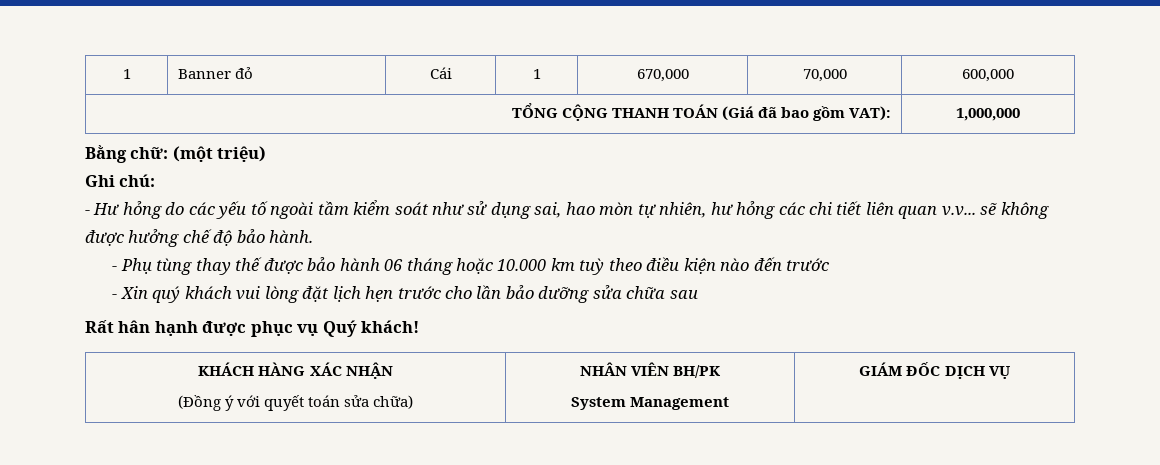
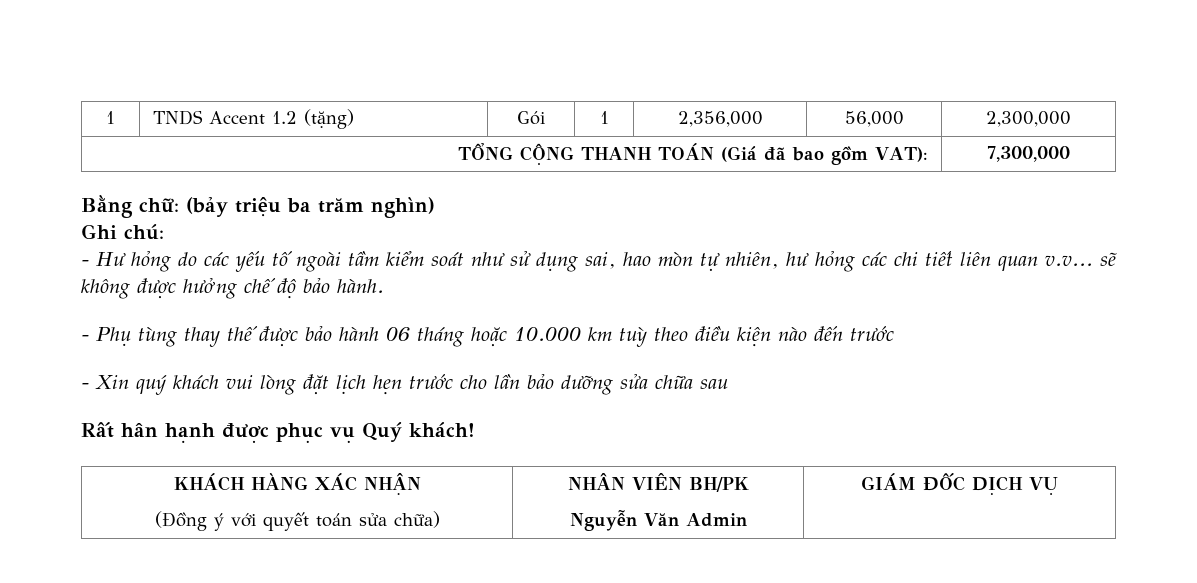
- 1 | Banner đỏ | Cái | 1 | 670,000 | 70,000 | 600,000
+ 1 | TNDS Accent 1.2 (tặng) | Gói | 1 | 2,356,000 | 56,000 | 2,300,000
- TỔNG CỘNG THANH TOÁN (Giá đã bao gồm VAT): | 1,000,000
+ TỔNG CỘNG THANH TOÁN (Giá đã bao gồm VAT): | 7,300,000
- Bằng chữ: (một triệu)
+ Bằng chữ: (bảy triệu ba trăm nghìn)
  KHÁCH HÀNG XÁC NHẬN
  (Đồng ý với quyết toán sửa chữa) | NHÂN VIÊN BH/PK
- System Management | GIÁM ĐỐC DỊCH VỤ
+ Nguyễn Văn Admin | GIÁM ĐỐC DỊCH VỤ

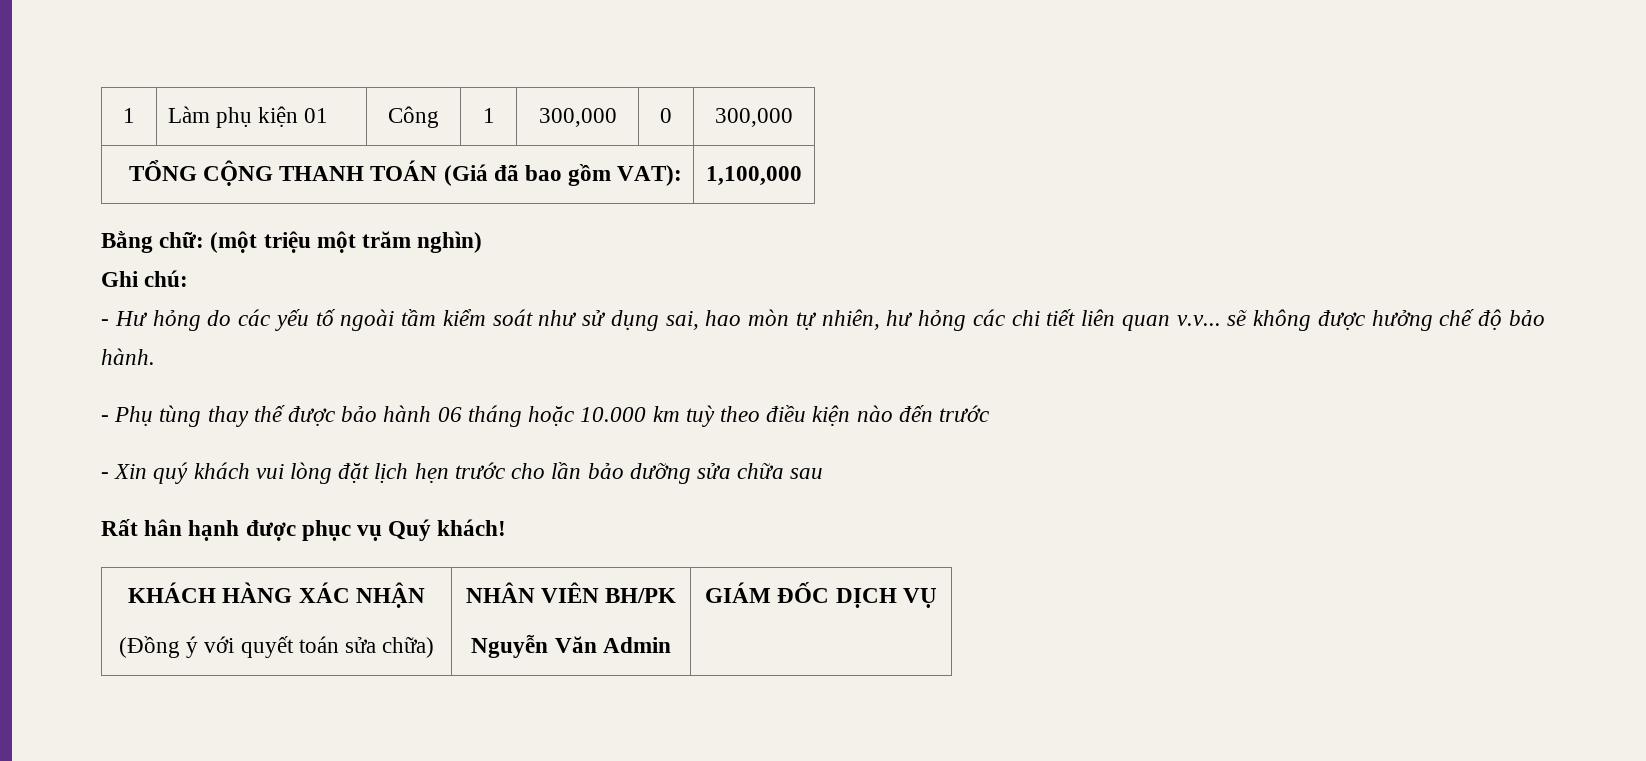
- 1 | TNDS Accent 1.2 (tặng) | Gói | 1 | 2,356,000 | 56,000 | 2,300,000
+ 1 | Làm phụ kiện 01 | Công | 1 | 300,000 | 0 | 300,000
- TỔNG CỘNG THANH TOÁN (Giá đã bao gồm VAT): | 7,300,000
+ TỔNG CỘNG THANH TOÁN (Giá đã bao gồm VAT): | 1,100,000
- Bằng chữ: (bảy triệu ba trăm nghìn)
+ Bằng chữ: (một triệu một trăm nghìn)

